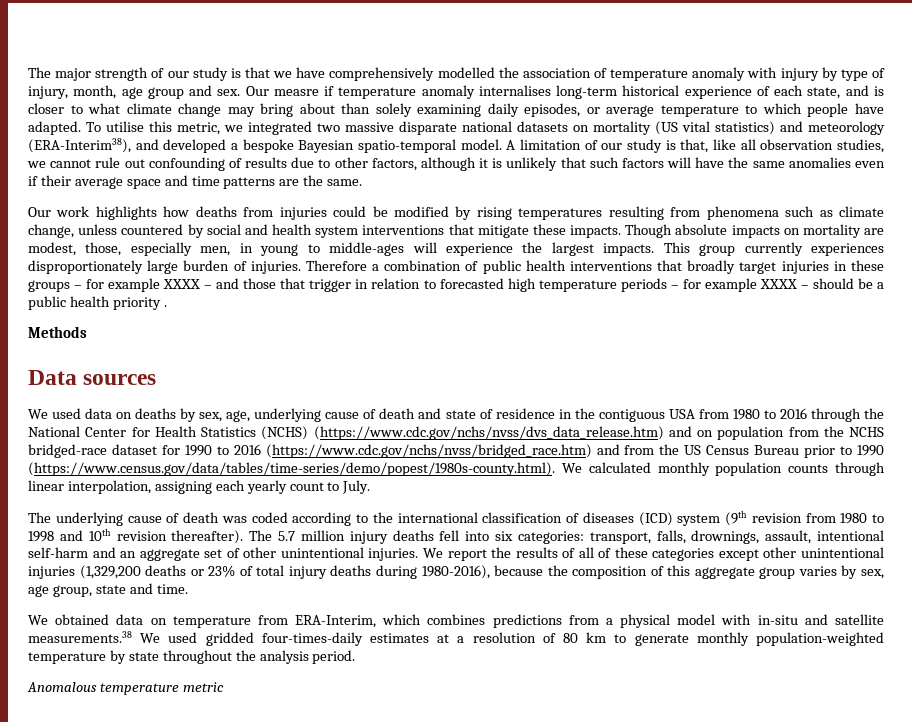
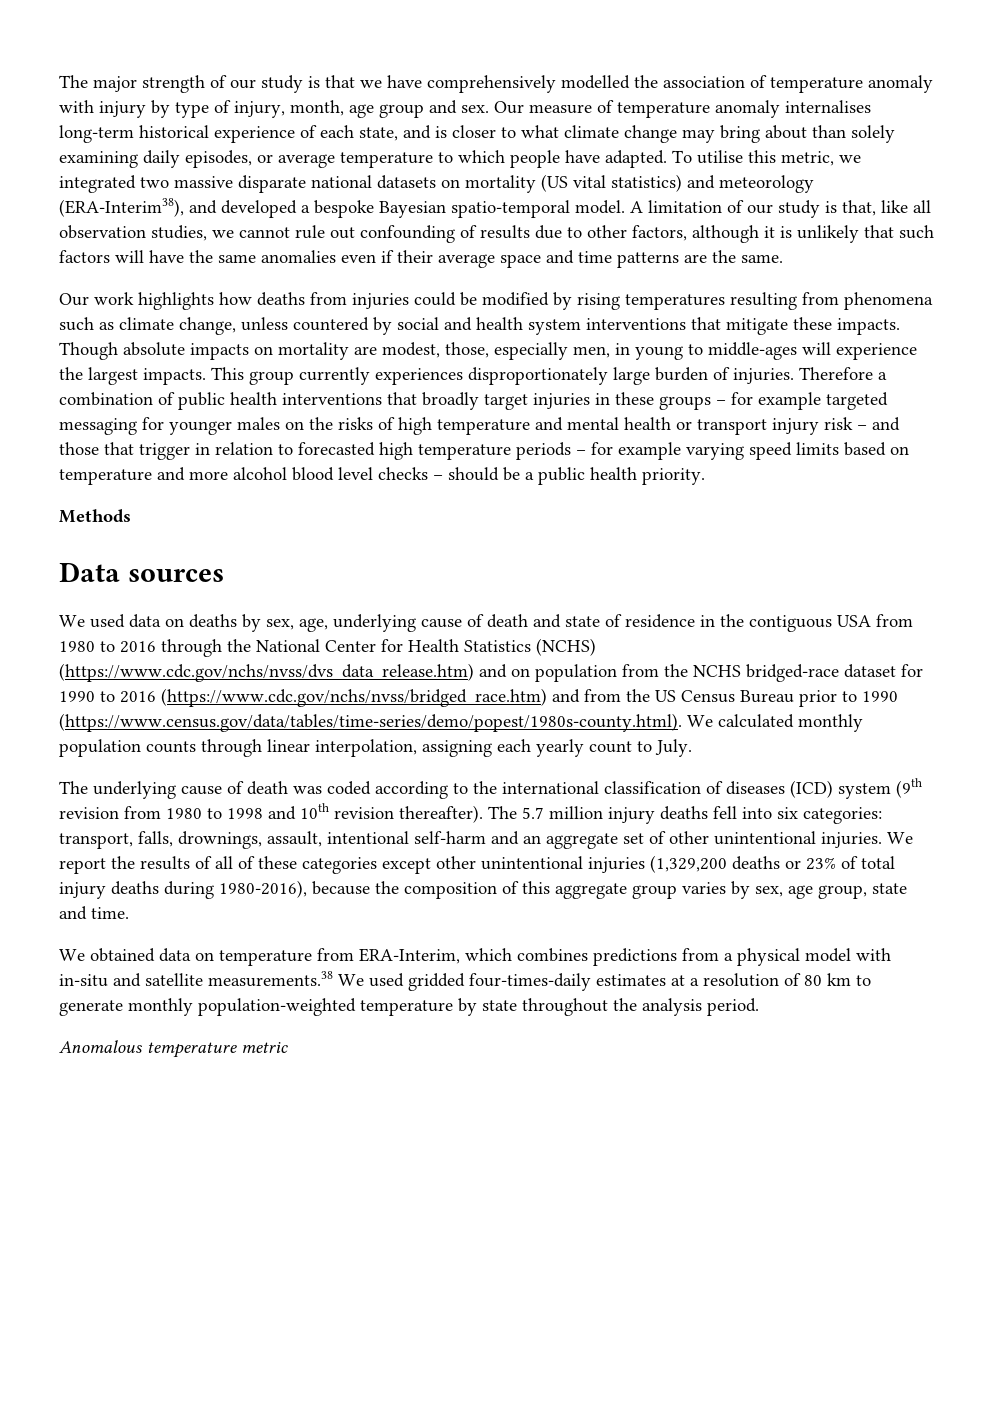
- Our measre if temperature anomaly internalises long-term historical experience of each state, and is closer to what climate change may bring about than solely examining daily episodes, or average temperature to which people have adapted.
+ Our measure of temperature anomaly internalises long-term historical experience of each state, and is closer to what climate change may bring about than solely examining daily episodes, or average temperature to which people have adapted.
- Therefore a combination of public health interventions that broadly target injuries in these groups – for example XXXX – and those that trigger in relation to forecasted high temperature periods – for example XXXX – should be a public health priority .
+ Therefore a combination of public health interventions that broadly target injuries in these groups – for example targeted messaging for younger males on the risks of high temperature and mental health or transport injury risk – and those that trigger in relation to forecasted high temperature periods – for example varying speed limits based on temperature and more alcohol blood level checks – should be a public health priority.

